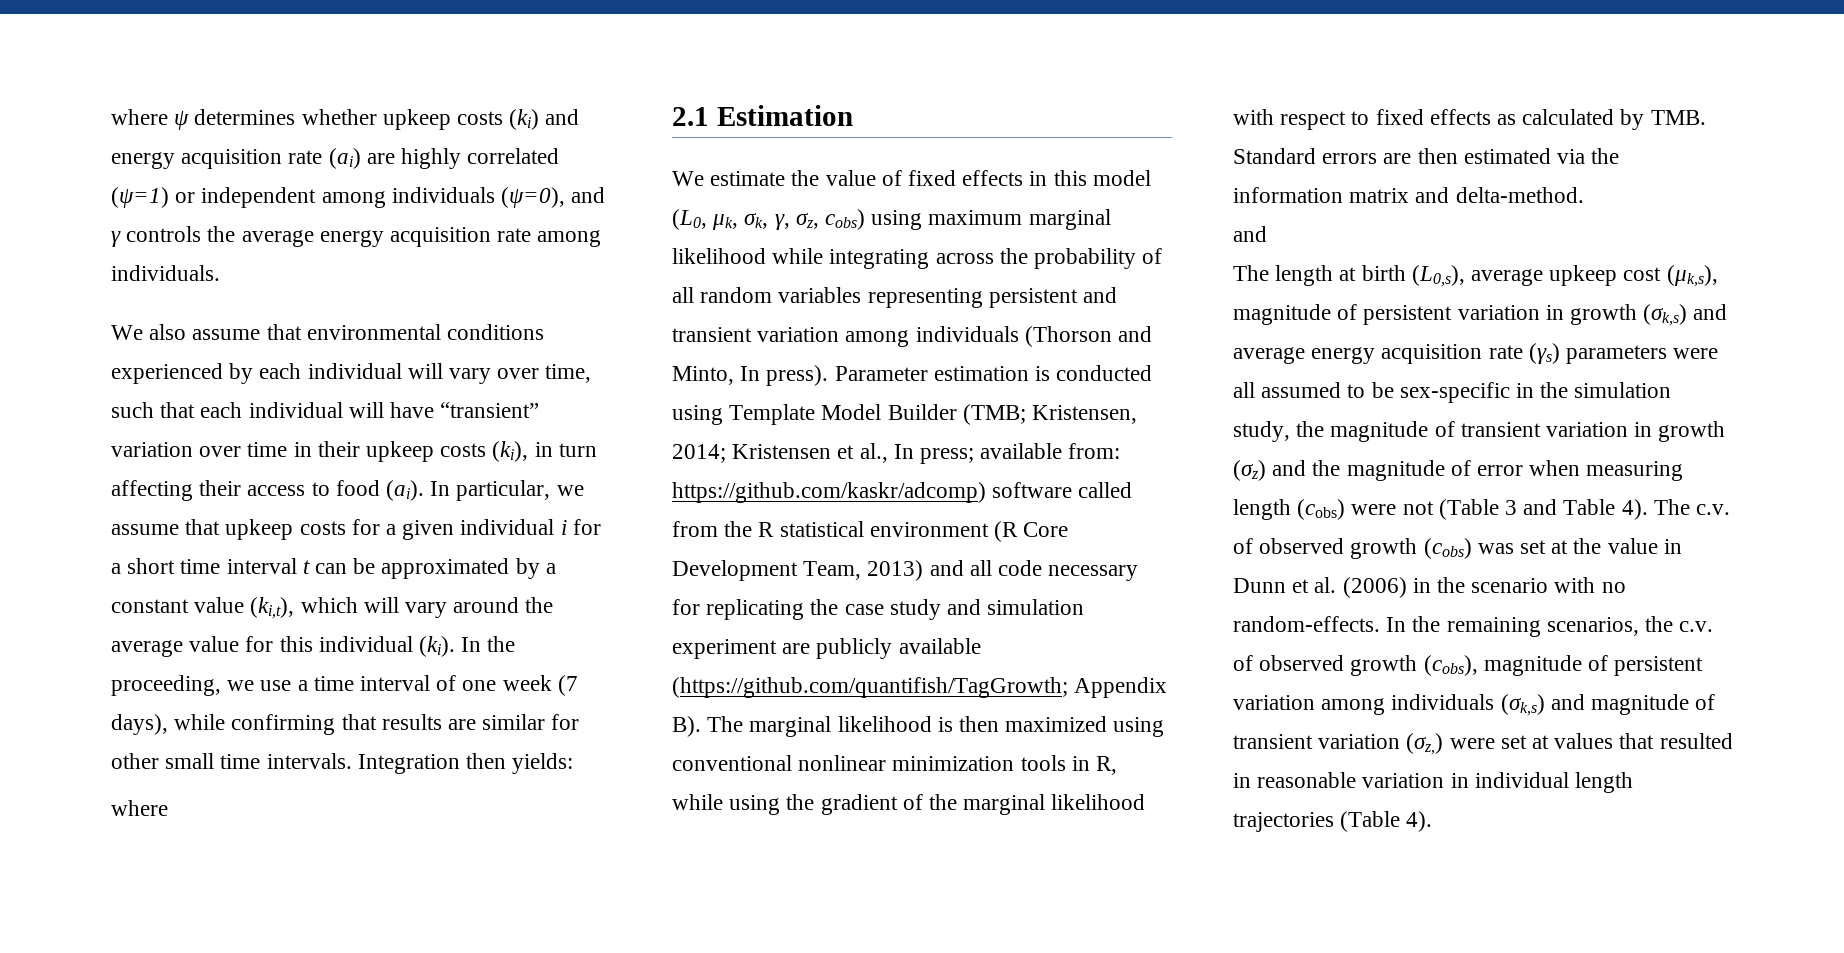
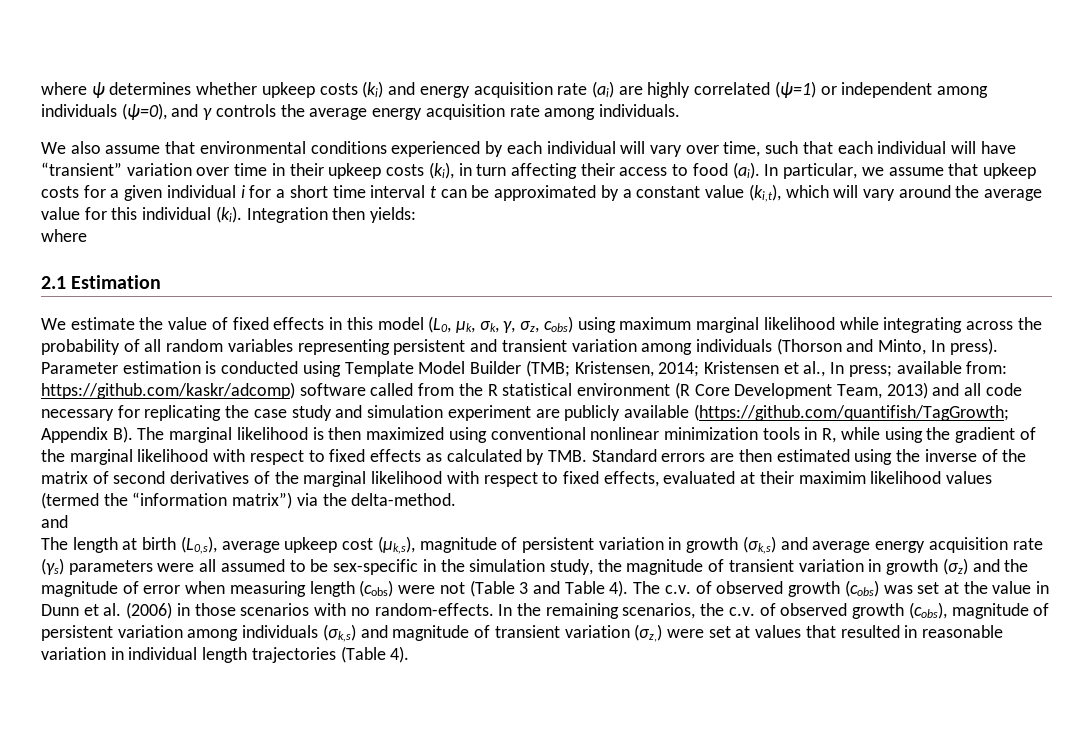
- In the proceeding, we use a time interval of one week (7 days), while confirming that results are similar for other small time intervals.
- Appendix B). The marginal likelihood is then maximized using conventional nonlinear minimization tools in R, while using the gradient of the marginal likelihood with respect to fixed effects as calculated by TMB. Standard errors are then estimated via the information matrix and delta-method.
+ Appendix B). The marginal likelihood is then maximized using conventional nonlinear minimization tools in R, while using the gradient of the marginal likelihood with respect to fixed effects as calculated by TMB. Standard errors are then estimated using the inverse of the matrix of second derivatives of the marginal likelihood with respect to fixed effects, evaluated at their maximim likelihood values (termed the “information matrix”) via the delta-method.
- The c.v. of observed growth (cobs) was set at the value in Dunn et al. (2006) in the scenario with no random-effects.
+ The c.v. of observed growth (cobs) was set at the value in Dunn et al. (2006) in those scenarios with no random-effects.

